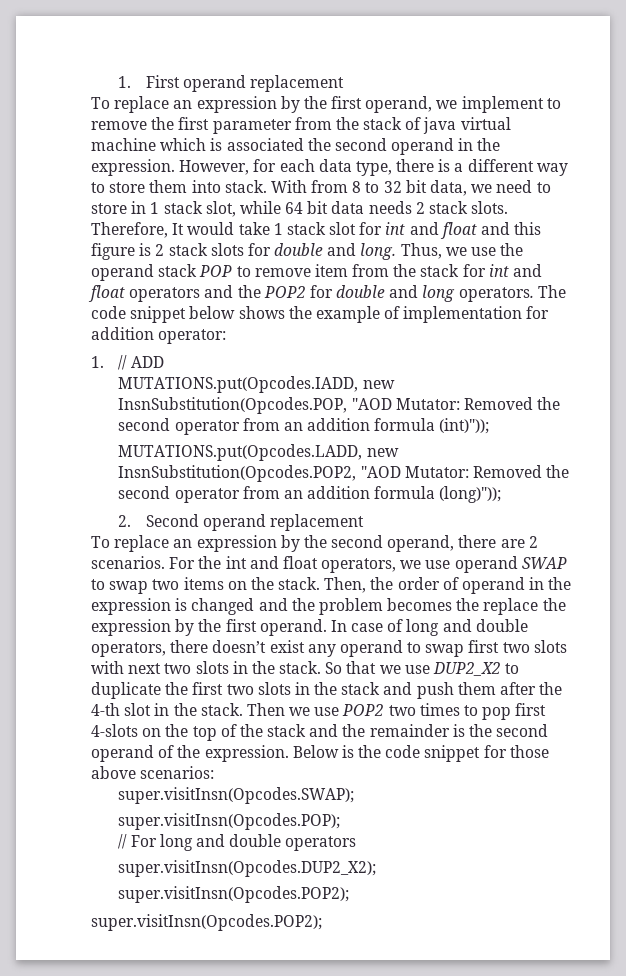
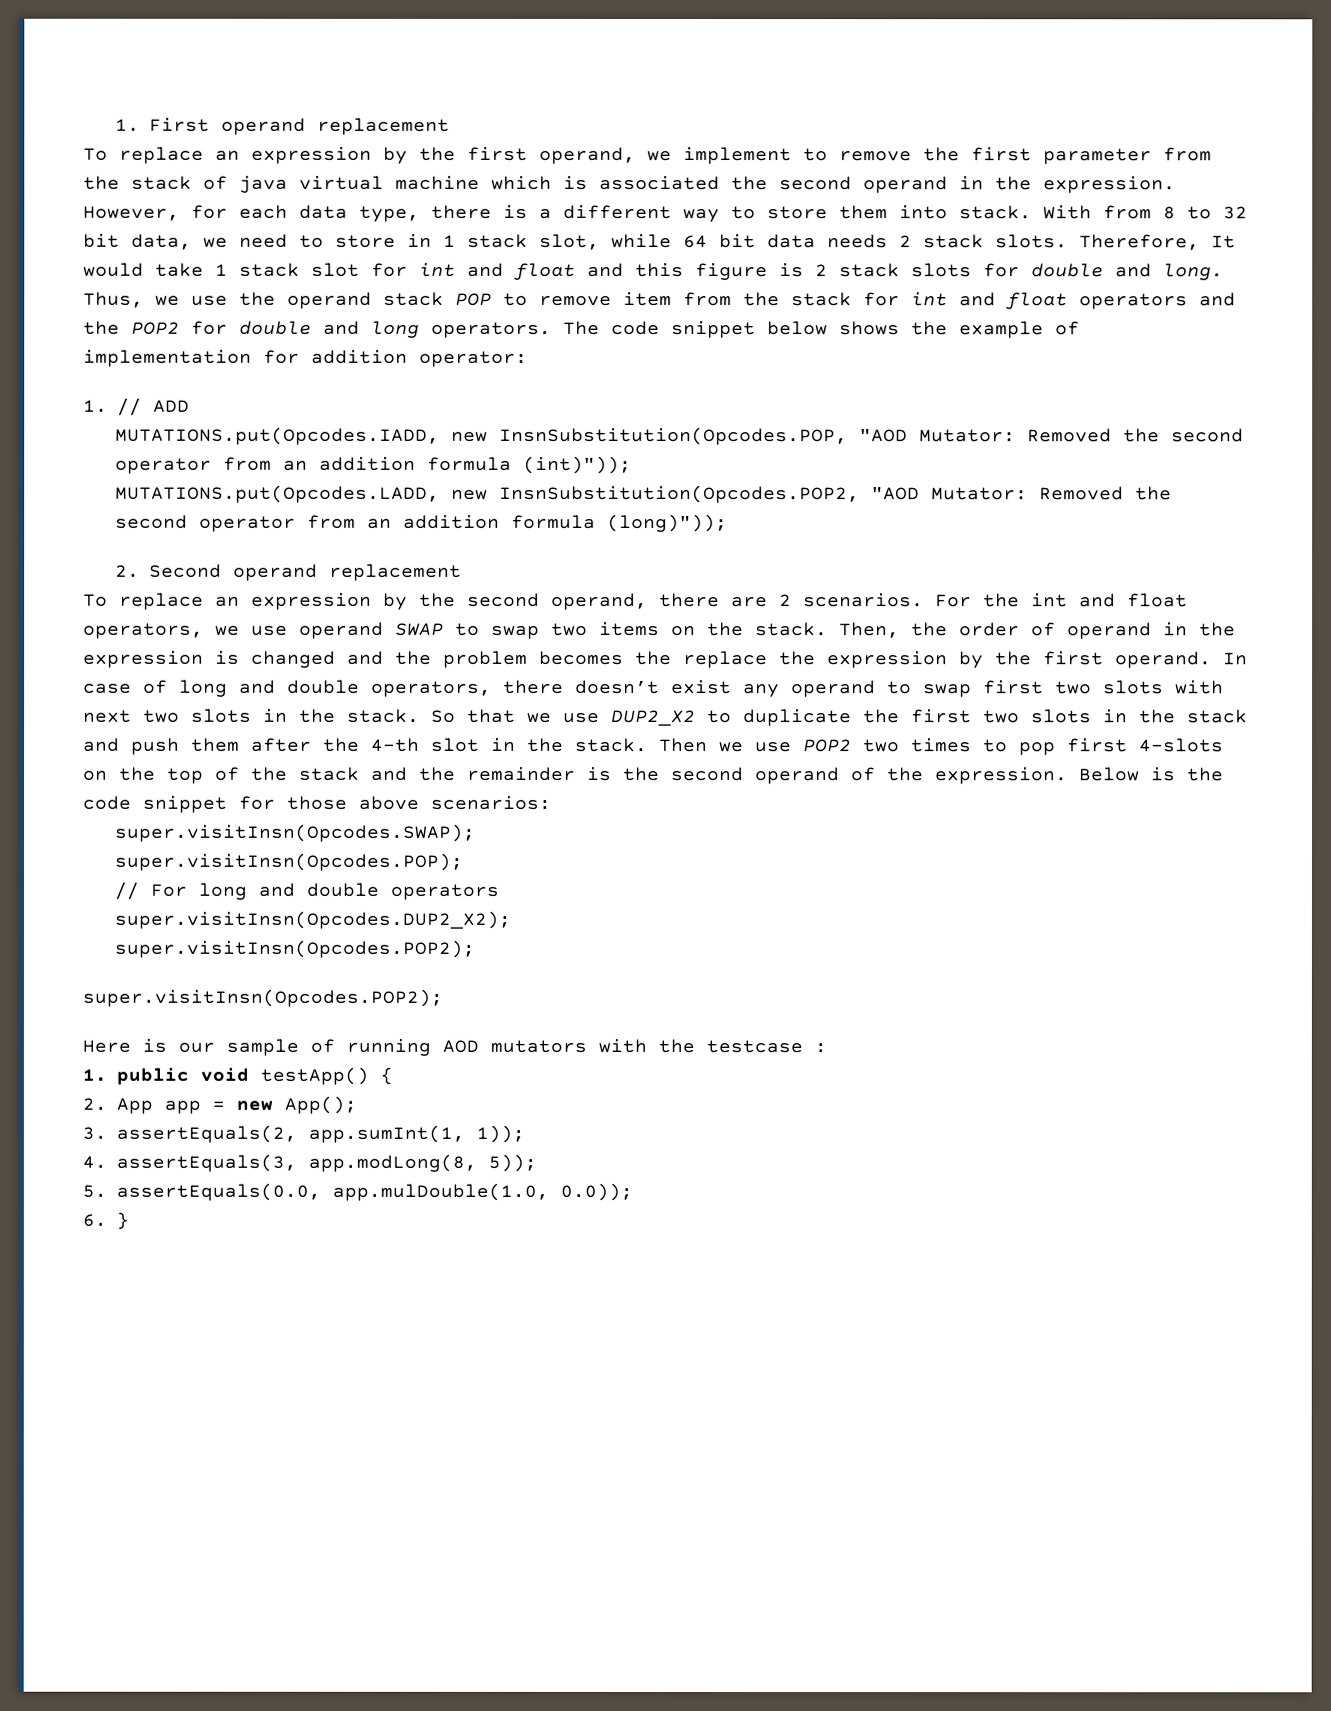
+ Here is our sample of running AOD mutators with the testcase :
+ 1. public void testApp() {
+ 2. App app = new App();
+ 3. assertEquals(2, app.sumInt(1, 1));
+ 4. assertEquals(3, app.modLong(8, 5));
+ 5. assertEquals(0.0, app.mulDouble(1.0, 0.0));
+ 6. }

